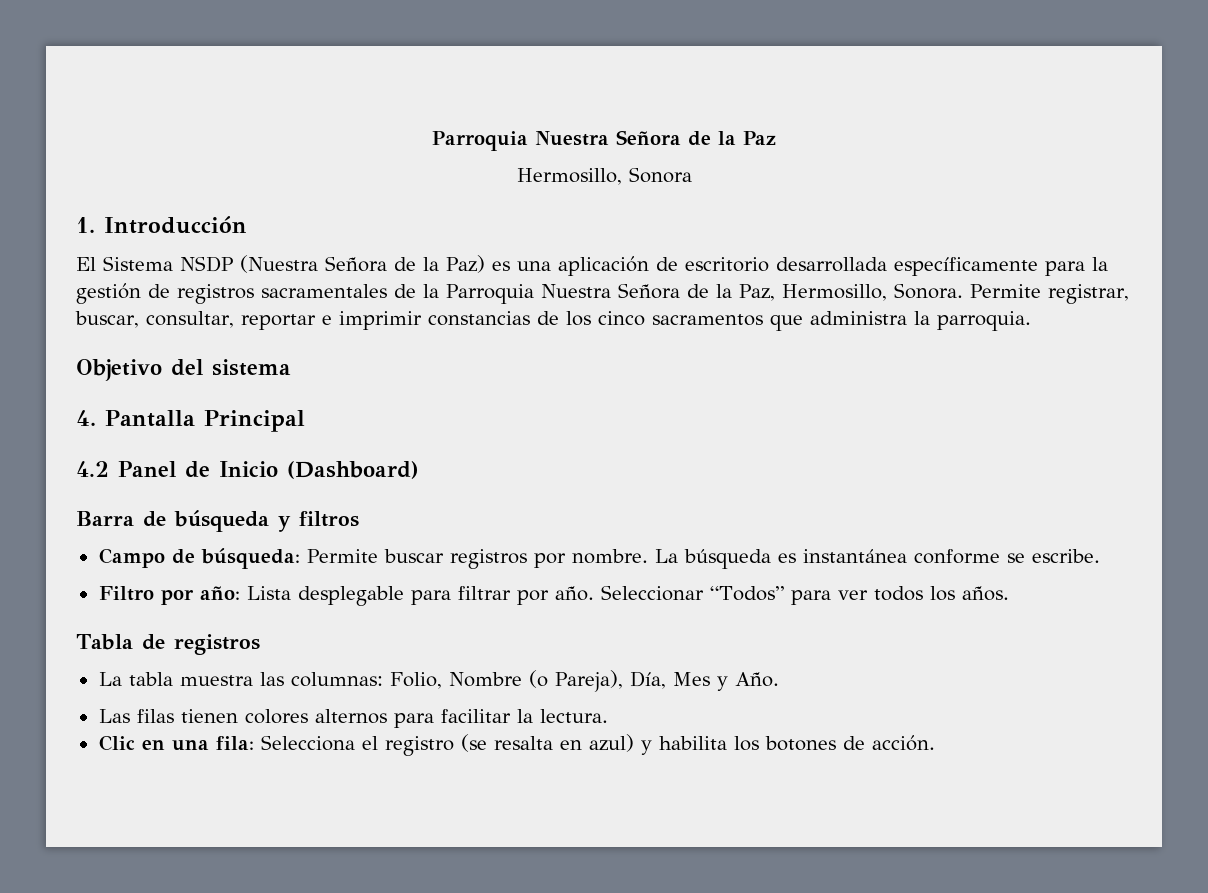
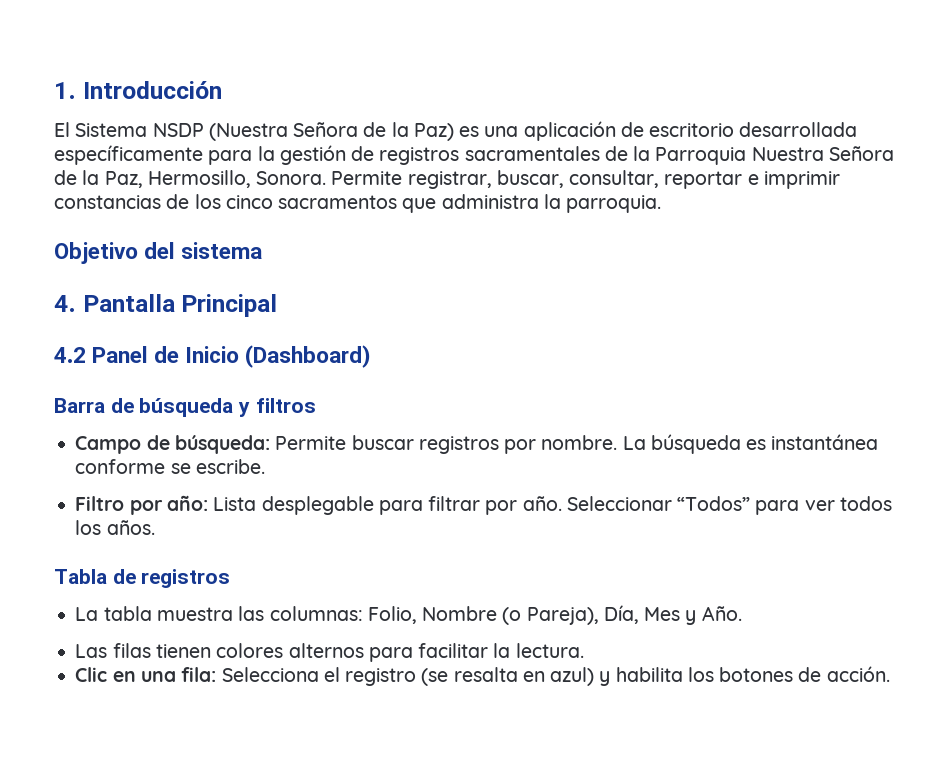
- Parroquia Nuestra Señora de la Paz
- Hermosillo, Sonora

